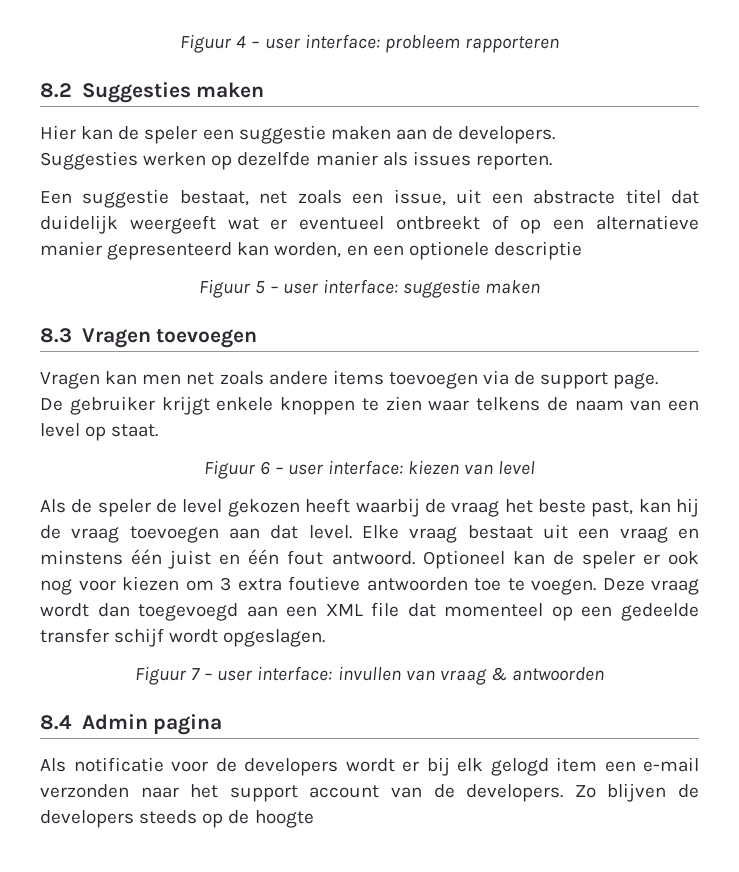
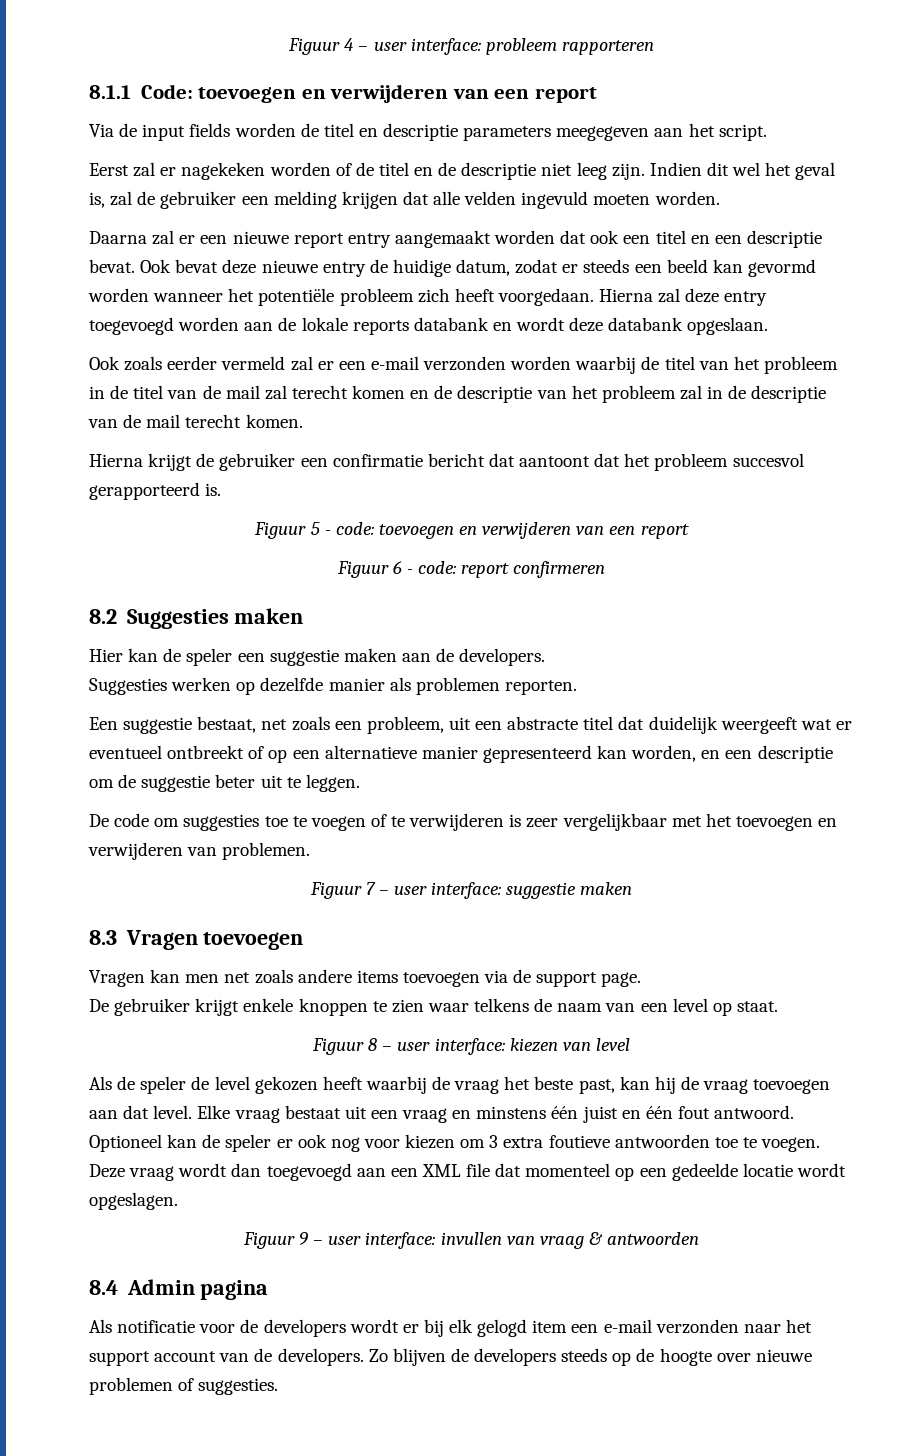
+ 8.1.1 Code: toevoegen en verwijderen van een report
+ Via de input fields worden de titel en descriptie parameters meegegeven aan het script.
+ Eerst zal er nagekeken worden of de titel en de descriptie niet leeg zijn. Indien dit wel het geval is, zal de gebruiker een melding krijgen dat alle velden ingevuld moeten worden.
+ Daarna zal er een nieuwe report entry aangemaakt worden dat ook een titel en een descriptie bevat. Ook bevat deze nieuwe entry de huidige datum, zodat er steeds een beeld kan gevormd worden wanneer het potentiële probleem zich heeft voorgedaan. Hierna zal deze entry toegevoegd worden aan de lokale reports databank en wordt deze databank opgeslaan.
+ Ook zoals eerder vermeld zal er een e-mail verzonden worden waarbij de titel van het probleem in de titel van de mail zal terecht komen en de descriptie van het probleem zal in de descriptie van de mail terecht komen.
+ Hierna krijgt de gebruiker een confirmatie bericht dat aantoont dat het probleem succesvol gerapporteerd is.
+ Figuur 5 - code: toevoegen en verwijderen van een report
+ Figuur 6 - code: report confirmeren
- Suggesties werken op dezelfde manier als issues reporten.
+ Suggesties werken op dezelfde manier als problemen reporten.
- Een suggestie bestaat, net zoals een issue, uit een abstracte titel dat duidelijk weergeeft wat er eventueel ontbreekt of op een alternatieve manier gepresenteerd kan worden, en een optionele descriptie
- Figuur 5 – user interface: suggestie maken
+ Een suggestie bestaat, net zoals een probleem, uit een abstracte titel dat duidelijk weergeeft wat er eventueel ontbreekt of op een alternatieve manier gepresenteerd kan worden, en een descriptie om de suggestie beter uit te leggen.
+ De code om suggesties toe te voegen of te verwijderen is zeer vergelijkbaar met het toevoegen en verwijderen van problemen.
+ Figuur 7 – user interface: suggestie maken
- Figuur 6 – user interface: kiezen van level
+ Figuur 8 – user interface: kiezen van level
- Deze vraag wordt dan toegevoegd aan een XML file dat momenteel op een gedeelde transfer schijf wordt opgeslagen.
+ Deze vraag wordt dan toegevoegd aan een XML file dat momenteel op een gedeelde locatie wordt opgeslagen.
- Figuur 7 – user interface: invullen van vraag & antwoorden
+ Figuur 9 – user interface: invullen van vraag & antwoorden
- Zo blijven de developers steeds op de hoogte
+ Zo blijven de developers steeds op de hoogte over nieuwe problemen of suggesties.

